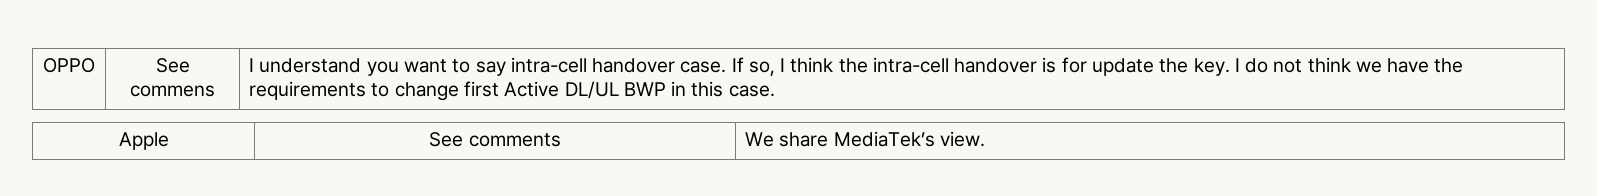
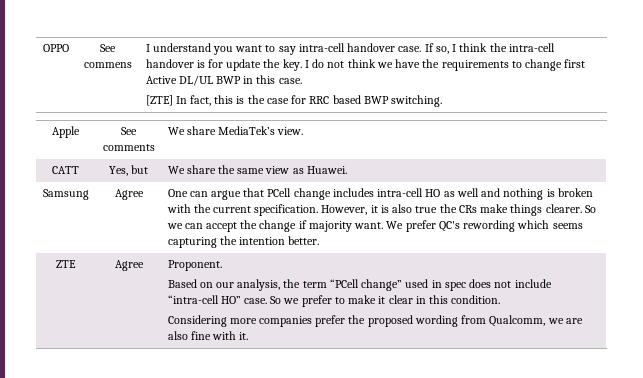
+ [ZTE] In fact, this is the case for RRC based BWP switching.
+ CATT | Yes, but | We share the same view as Huawei.
+ Samsung | Agree | One can argue that PCell change includes intra-cell HO as well and nothing is broken with the current specification. However, it is also true the CRs make things clearer. So we can accept the change if majority want. We prefer QC's rewording which seems capturing the intention better.
+ ZTE | Agree | Proponent.
+ Based on our analysis, the term “PCell change” used in spec does not include “intra-cell HO” case. So we prefer to make it clear in this condition.
+ Considering more companies prefer the proposed wording from Qualcomm, we are also fine with it.

